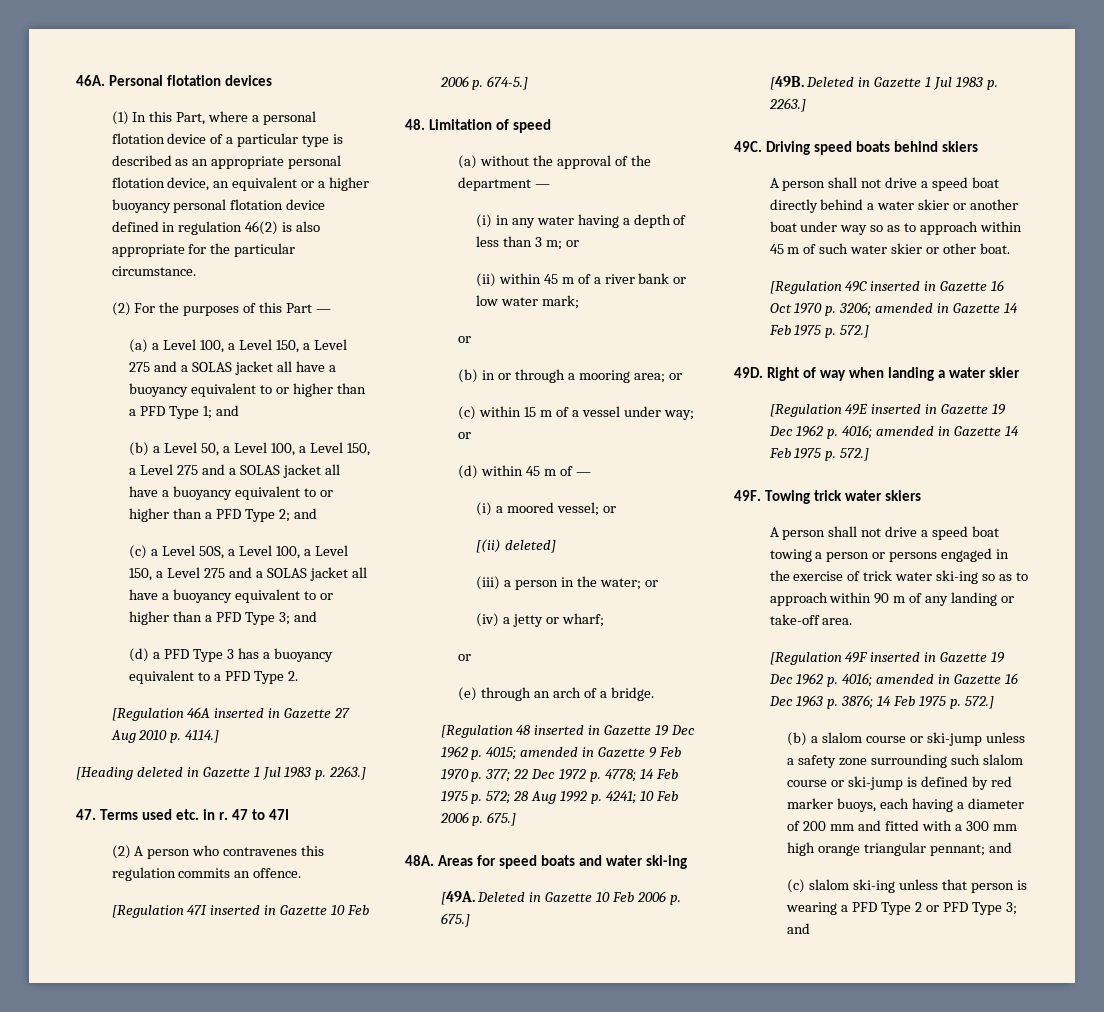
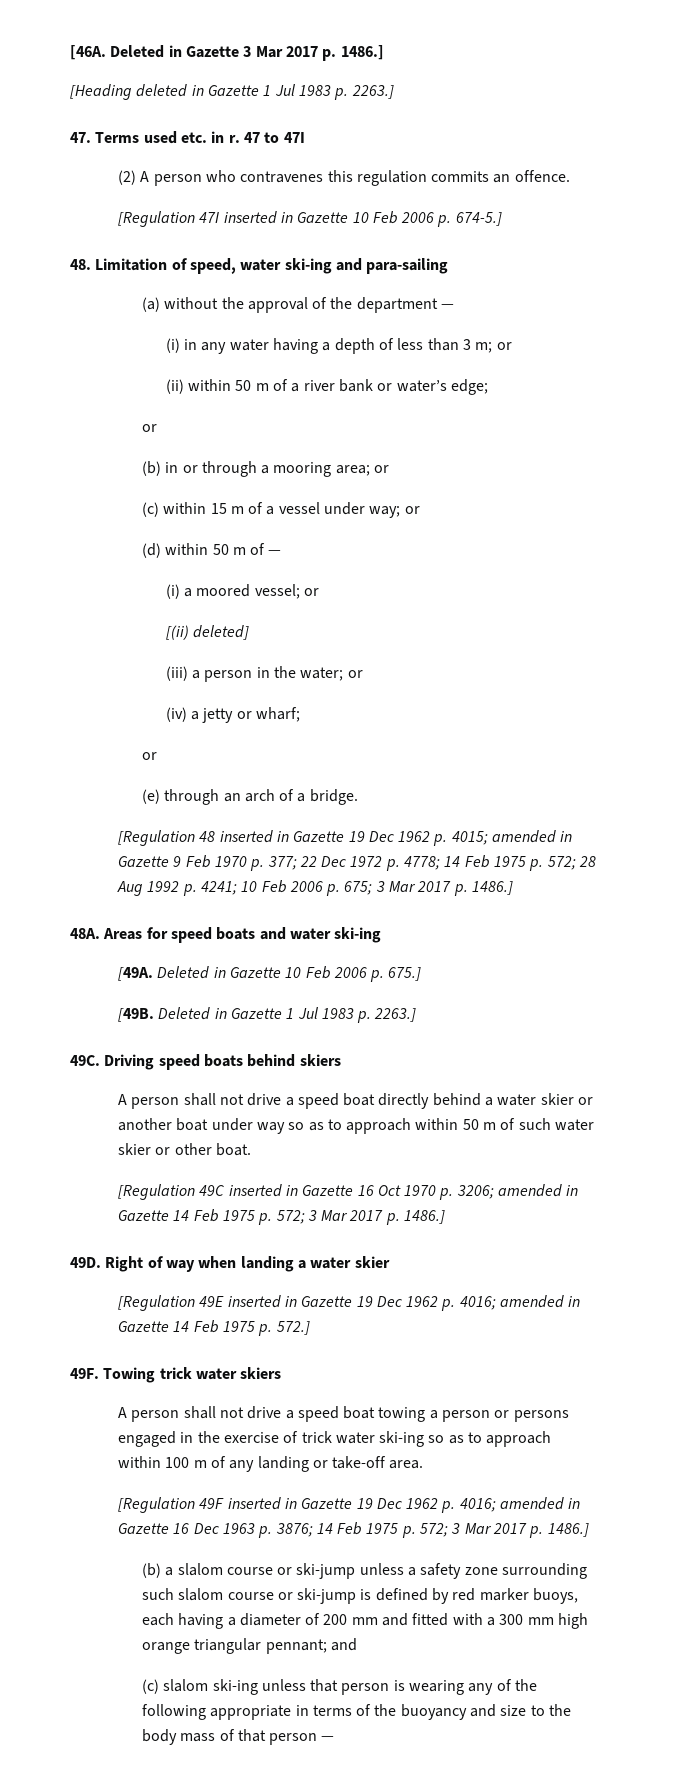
- 46A. Personal flotation devices
- (1) In this Part, where a personal flotation device of a particular type is described as an appropriate personal flotation device, an equivalent or a higher buoyancy personal flotation device defined in regulation 46(2) is also appropriate for the particular circumstance.
- (2) For the purposes of this Part —
- (a) a Level 100, a Level 150, a Level 275 and a SOLAS jacket all have a buoyancy equivalent to or higher than a PFD Type 1; and
- (b) a Level 50, a Level 100, a Level 150, a Level 275 and a SOLAS jacket all have a buoyancy equivalent to or higher than a PFD Type 2; and
- (c) a Level 50S, a Level 100, a Level 150, a Level 275 and a SOLAS jacket all have a buoyancy equivalent to or higher than a PFD Type 3; and
- (d) a PFD Type 3 has a buoyancy equivalent to a PFD Type 2.
- [Regulation 46A inserted in Gazette 27 Aug 2010 p. 4114.]
+ [46A. Deleted in Gazette 3 Mar 2017 p. 1486.]
- 48. Limitation of speed
+ 48. Limitation of speed, water ski-ing and para-sailing
- (ii) within 45 m of a river bank or low water mark;
+ (ii) within 50 m of a river bank or water’s edge;
- (d) within 45 m of —
+ (d) within 50 m of —
- [Regulation 48 inserted in Gazette 19 Dec 1962 p. 4015; amended in Gazette 9 Feb 1970 p. 377; 22 Dec 1972 p. 4778; 14 Feb 1975 p. 572; 28 Aug 1992 p. 4241; 10 Feb 2006 p. 675.]
+ [Regulation 48 inserted in Gazette 19 Dec 1962 p. 4015; amended in Gazette 9 Feb 1970 p. 377; 22 Dec 1972 p. 4778; 14 Feb 1975 p. 572; 28 Aug 1992 p. 4241; 10 Feb 2006 p. 675; 3 Mar 2017 p. 1486.]
- A person shall not drive a speed boat directly behind a water skier or another boat under way so as to approach within 45 m of such water skier or other boat.
+ A person shall not drive a speed boat directly behind a water skier or another boat under way so as to approach within 50 m of such water skier or other boat.
- [Regulation 49C inserted in Gazette 16 Oct 1970 p. 3206; amended in Gazette 14 Feb 1975 p. 572.]
+ [Regulation 49C inserted in Gazette 16 Oct 1970 p. 3206; amended in Gazette 14 Feb 1975 p. 572; 3 Mar 2017 p. 1486.]
- A person shall not drive a speed boat towing a person or persons engaged in the exercise of trick water ski-ing so as to approach within 90 m of any landing or take-off area.
+ A person shall not drive a speed boat towing a person or persons engaged in the exercise of trick water ski-ing so as to approach within 100 m of any landing or take-off area.
- [Regulation 49F inserted in Gazette 19 Dec 1962 p. 4016; amended in Gazette 16 Dec 1963 p. 3876; 14 Feb 1975 p. 572.]
+ [Regulation 49F inserted in Gazette 19 Dec 1962 p. 4016; amended in Gazette 16 Dec 1963 p. 3876; 14 Feb 1975 p. 572; 3 Mar 2017 p. 1486.]
- (c) slalom ski-ing unless that person is wearing a PFD Type 2 or PFD Type 3; and
+ (c) slalom ski-ing unless that person is wearing any of the following appropriate in terms of the buoyancy and size to the body mass of that person —

